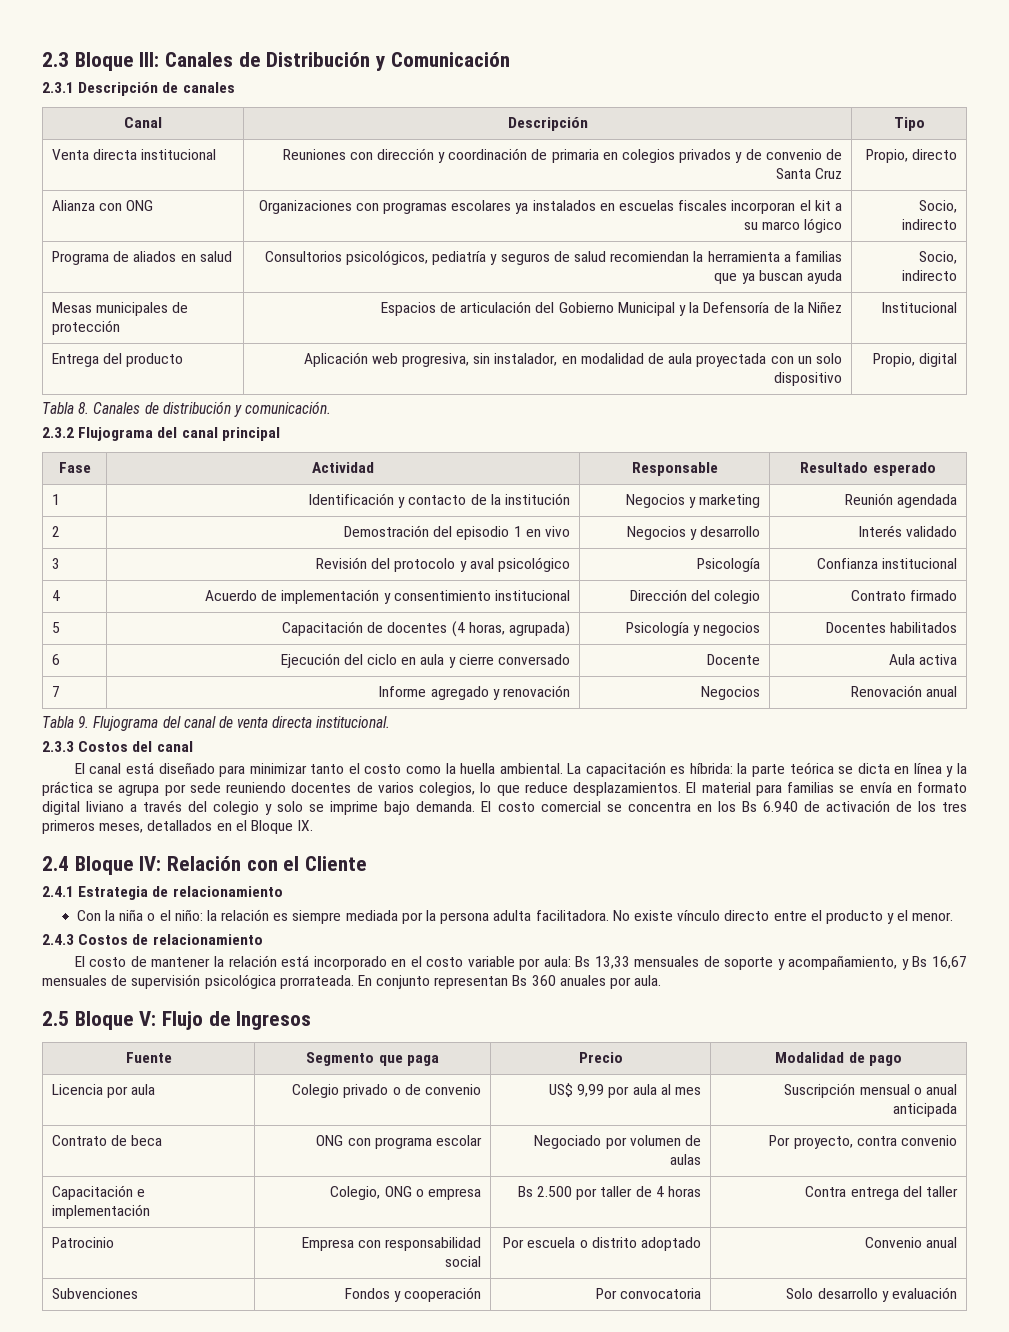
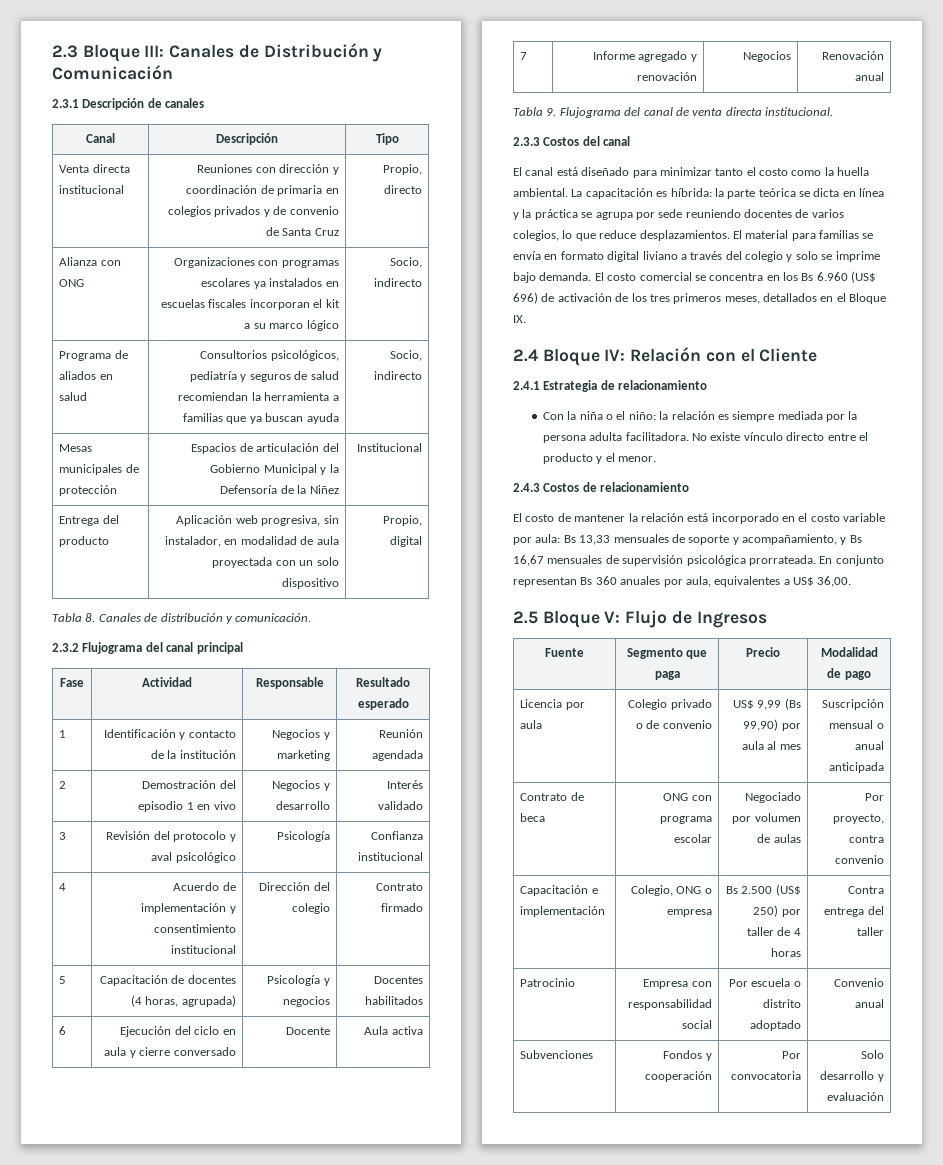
- El costo comercial se concentra en los Bs 6.940 de activación de los tres primeros meses, detallados en el Bloque IX.
+ El costo comercial se concentra en los Bs 6.960 (US$ 696) de activación de los tres primeros meses, detallados en el Bloque IX.
- En conjunto representan Bs 360 anuales por aula.
+ En conjunto representan Bs 360 anuales por aula, equivalentes a US$ 36,00.
- Licencia por aula | Colegio privado o de convenio | US$ 9,99 por aula al mes | Suscripción mensual o anual anticipada
+ Licencia por aula | Colegio privado o de convenio | US$ 9,99 (Bs 99,90) por aula al mes | Suscripción mensual o anual anticipada
- Capacitación e implementación | Colegio, ONG o empresa | Bs 2.500 por taller de 4 horas | Contra entrega del taller
+ Capacitación e implementación | Colegio, ONG o empresa | Bs 2.500 (US$ 250) por taller de 4 horas | Contra entrega del taller

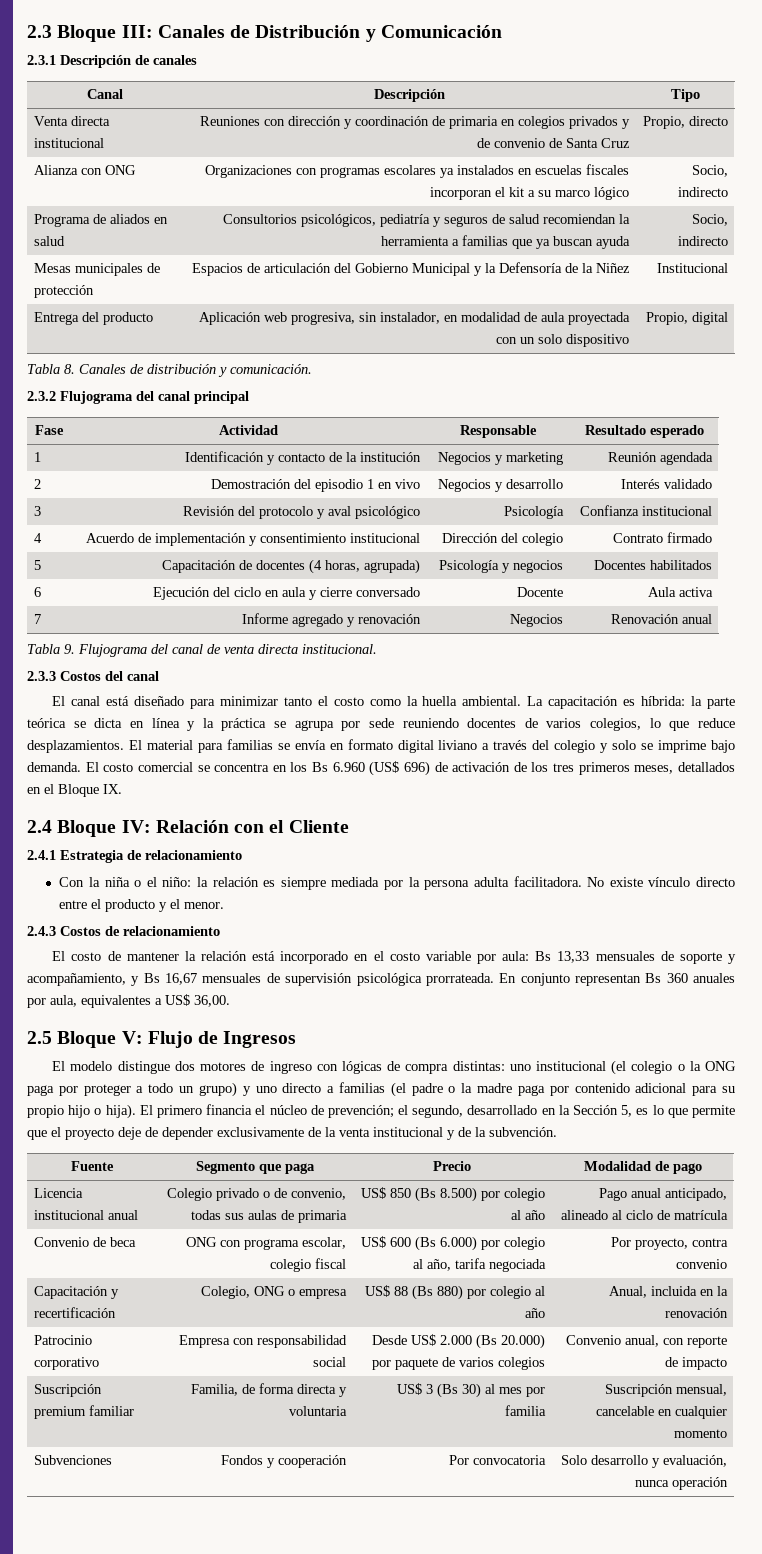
+ El modelo distingue dos motores de ingreso con lógicas de compra distintas: uno institucional (el colegio o la ONG paga por proteger a todo un grupo) y uno directo a familias (el padre o la madre paga por contenido adicional para su propio hijo o hija). El primero financia el núcleo de prevención; el segundo, desarrollado en la Sección 5, es lo que permite que el proyecto deje de depender exclusivamente de la venta institucional y de la subvención.
- Licencia por aula | Colegio privado o de convenio | US$ 9,99 (Bs 99,90) por aula al mes | Suscripción mensual o anual anticipada
- Contrato de beca | ONG con programa escolar | Negociado por volumen de aulas | Por proyecto, contra convenio
+ Licencia institucional anual | Colegio privado o de convenio, todas sus aulas de primaria | US$ 850 (Bs 8.500) por colegio al año | Pago anual anticipado, alineado al ciclo de matrícula
+ Convenio de beca | ONG con programa escolar, colegio fiscal | US$ 600 (Bs 6.000) por colegio al año, tarifa negociada | Por proyecto, contra convenio
- Capacitación e implementación | Colegio, ONG o empresa | Bs 2.500 (US$ 250) por taller de 4 horas | Contra entrega del taller
+ Capacitación y recertificación | Colegio, ONG o empresa | US$ 88 (Bs 880) por colegio al año | Anual, incluida en la renovación
- Patrocinio | Empresa con responsabilidad social | Por escuela o distrito adoptado | Convenio anual
+ Patrocinio corporativo | Empresa con responsabilidad social | Desde US$ 2.000 (Bs 20.000) por paquete de varios colegios | Convenio anual, con reporte de impacto
+ Suscripción premium familiar | Familia, de forma directa y voluntaria | US$ 3 (Bs 30) al mes por familia | Suscripción mensual, cancelable en cualquier momento
- Subvenciones | Fondos y cooperación | Por convocatoria | Solo desarrollo y evaluación
+ Subvenciones | Fondos y cooperación | Por convocatoria | Solo desarrollo y evaluación, nunca operación

